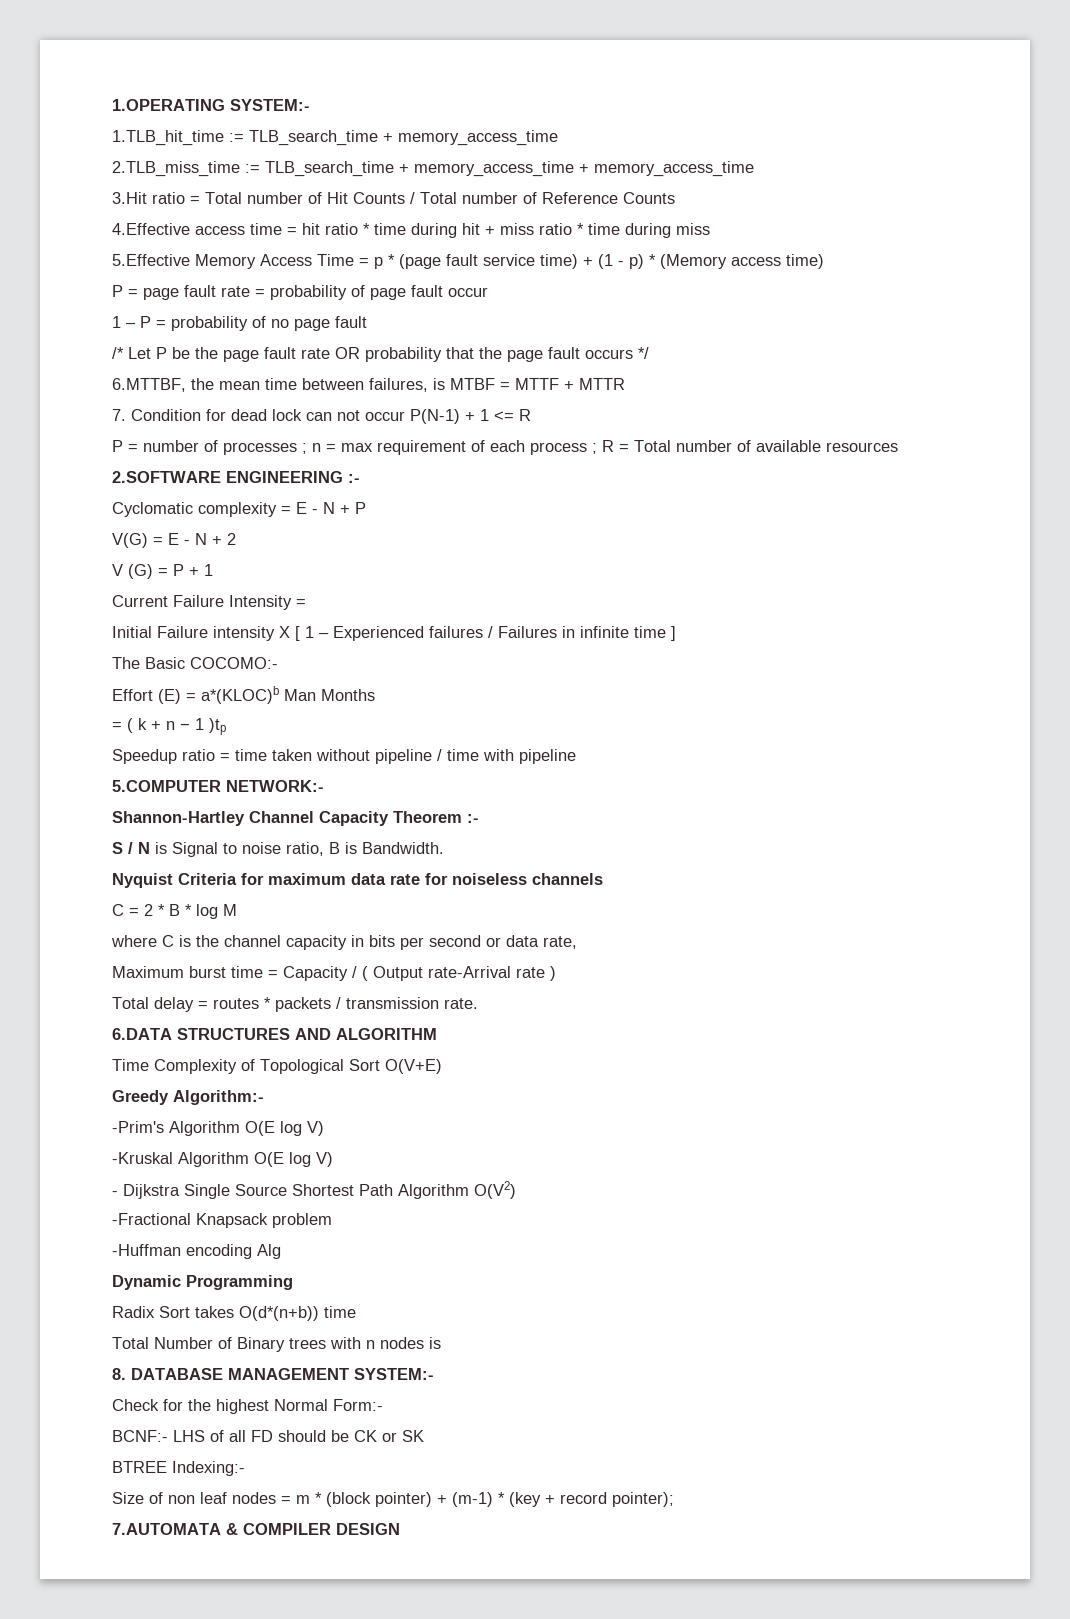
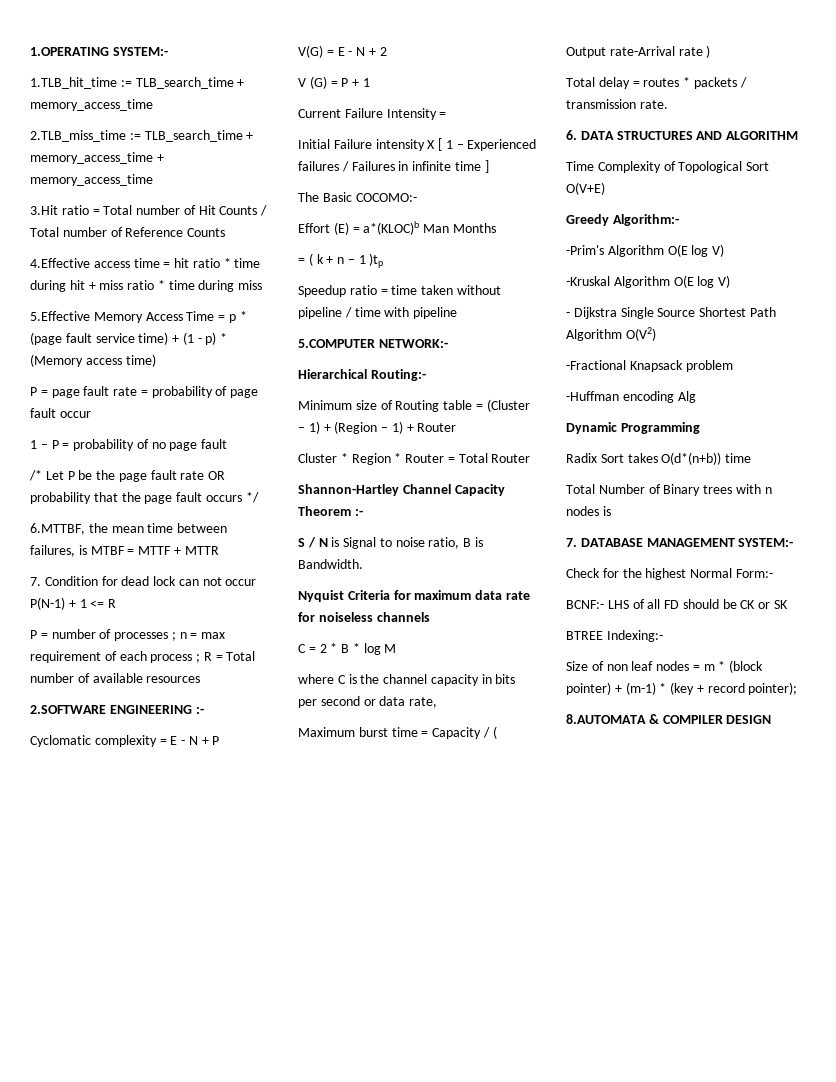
+ Hierarchical Routing:-
+ Minimum size of Routing table = (Cluster – 1) + (Region – 1) + Router
+ Cluster * Region * Router = Total Router
- 6.DATA STRUCTURES AND ALGORITHM
+ 6. DATA STRUCTURES AND ALGORITHM
- 8. DATABASE MANAGEMENT SYSTEM:-
+ 7. DATABASE MANAGEMENT SYSTEM:-
- 7.AUTOMATA & COMPILER DESIGN
+ 8.AUTOMATA & COMPILER DESIGN

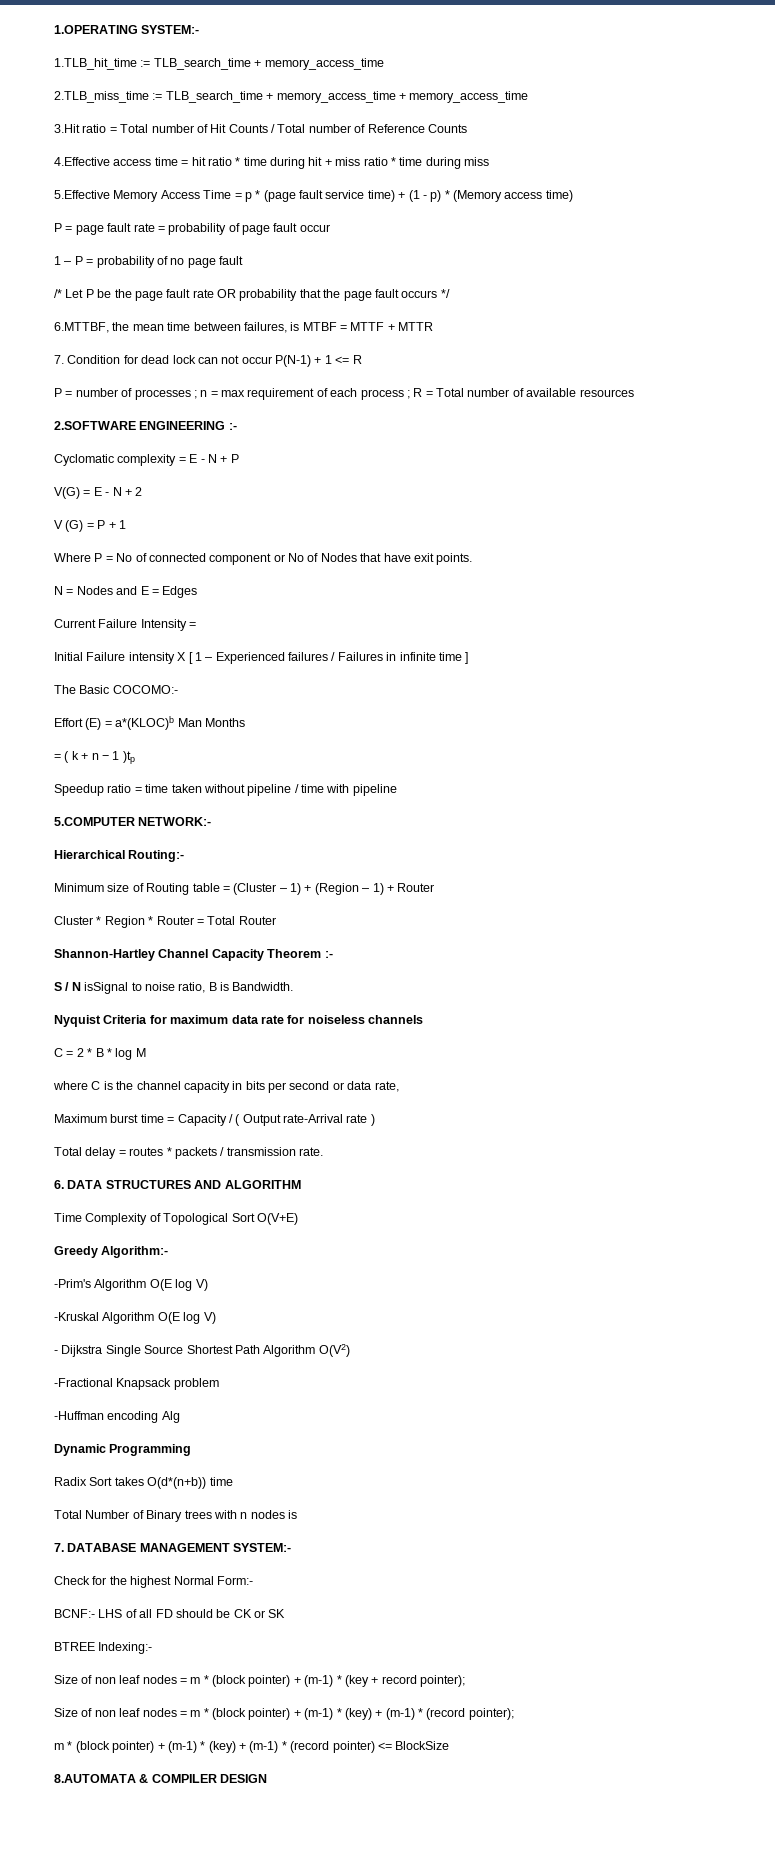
+ Where P = No of connected component or No of Nodes that have exit points.
+ N = Nodes and E = Edges
- S / N is Signal to noise ratio, B is Bandwidth.
+ S / N isSignal to noise ratio, B is Bandwidth.
+ Size of non leaf nodes = m * (block pointer) + (m-1) * (key) + (m-1) * (record pointer);
+ m * (block pointer) + (m-1) * (key) + (m-1) * (record pointer) <= BlockSize

